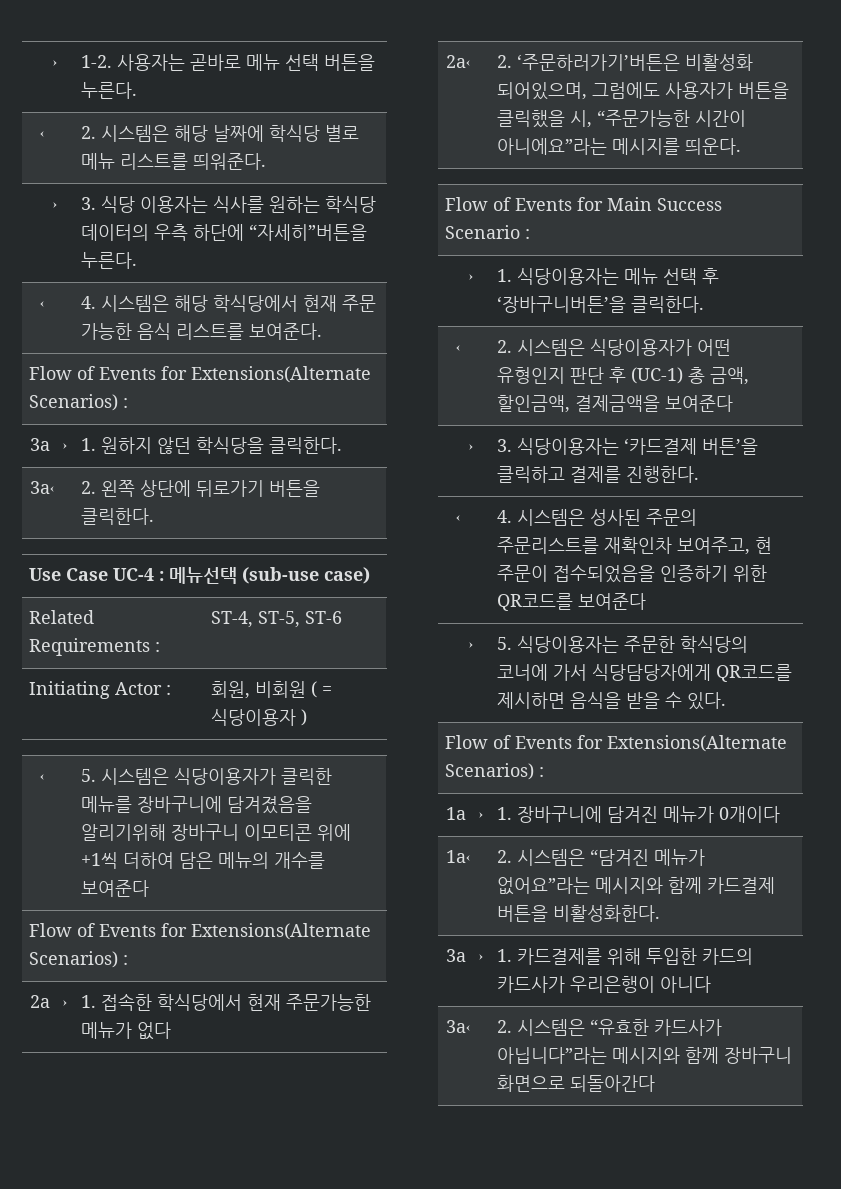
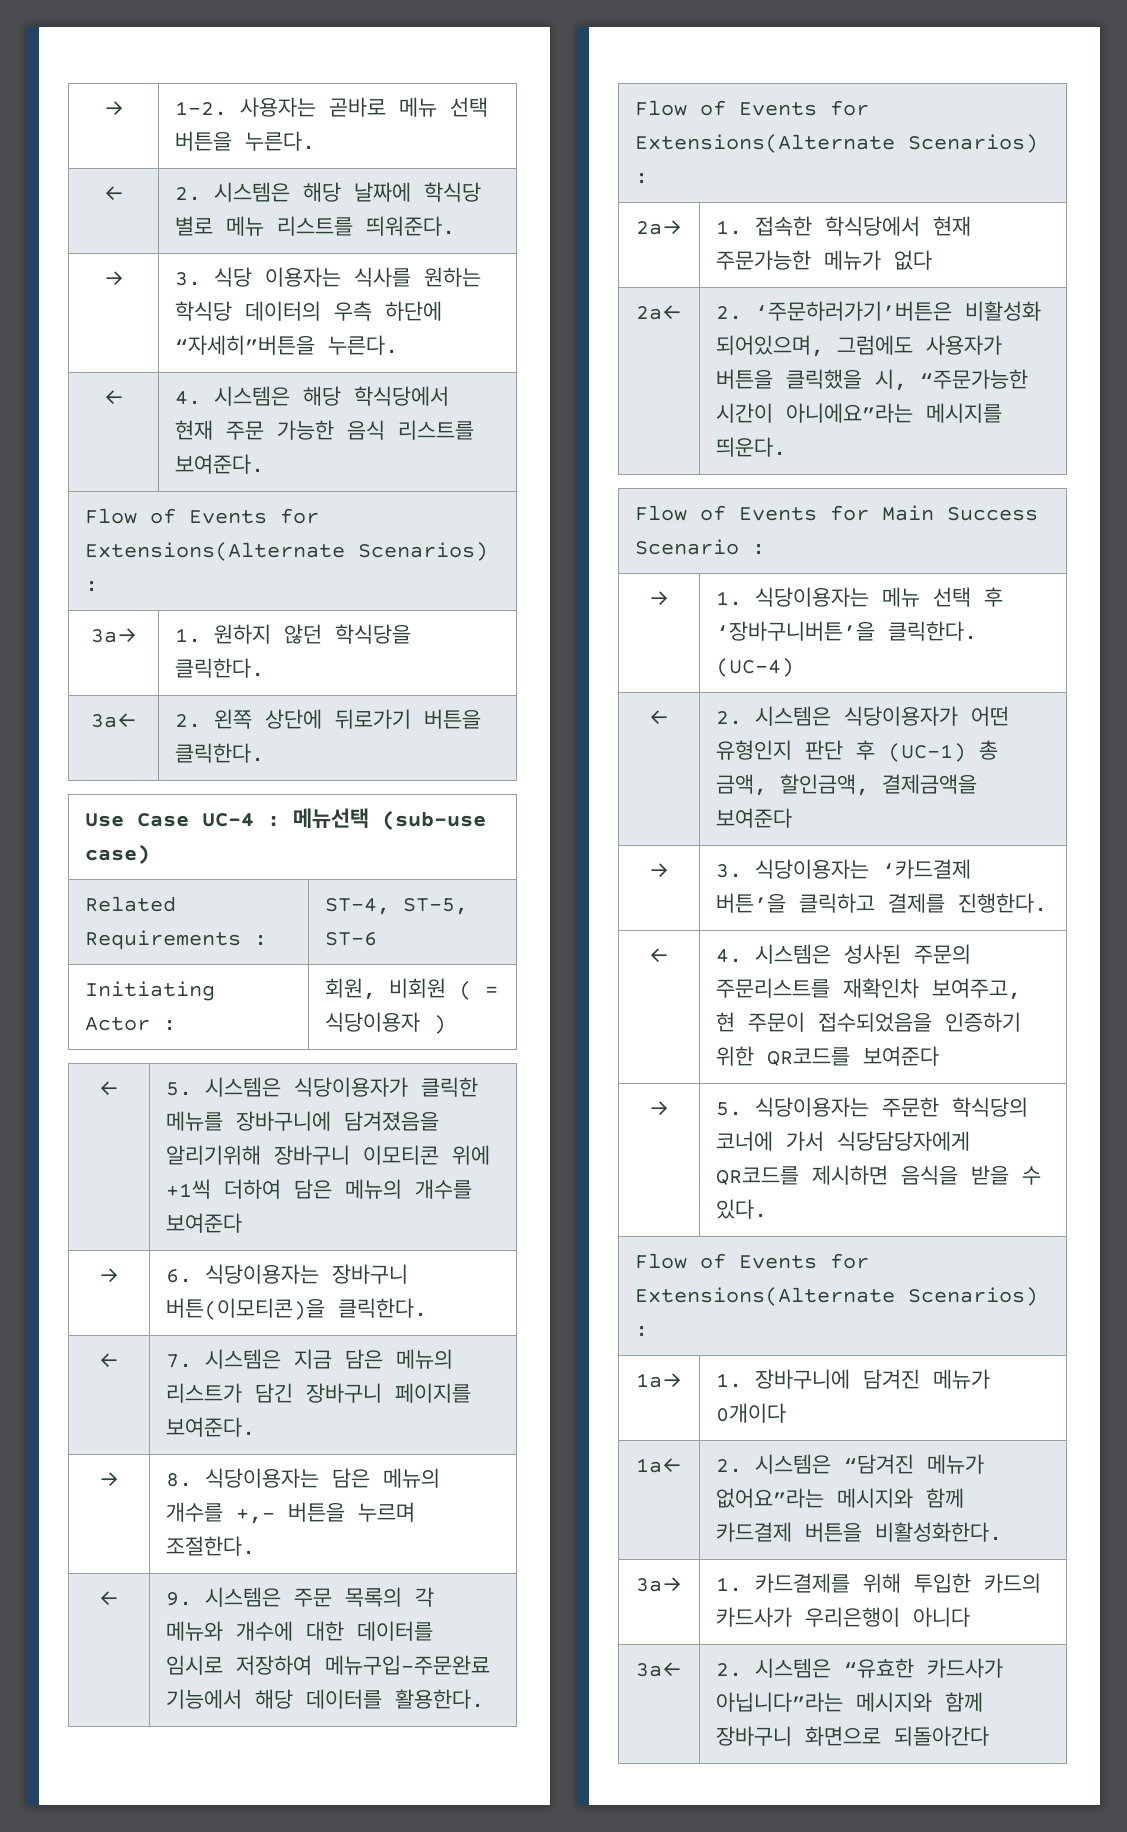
+ → | 6. 식당이용자는 장바구니 버튼(이모티콘)을 클릭한다.
+ ← | 7. 시스템은 지금 담은 메뉴의 리스트가 담긴 장바구니 페이지를 보여준다.
+ → | 8. 식당이용자는 담은 메뉴의 개수를 +,- 버튼을 누르며 조절한다.
+ ← | 9. 시스템은 주문 목록의 각 메뉴와 개수에 대한 데이터를 임시로 저장하여 메뉴구입-주문완료 기능에서 해당 데이터를 활용한다.
- → | 1. 식당이용자는 메뉴 선택 후 ‘장바구니버튼’을 클릭한다.
+ → | 1. 식당이용자는 메뉴 선택 후 ‘장바구니버튼’을 클릭한다. (UC-4)

